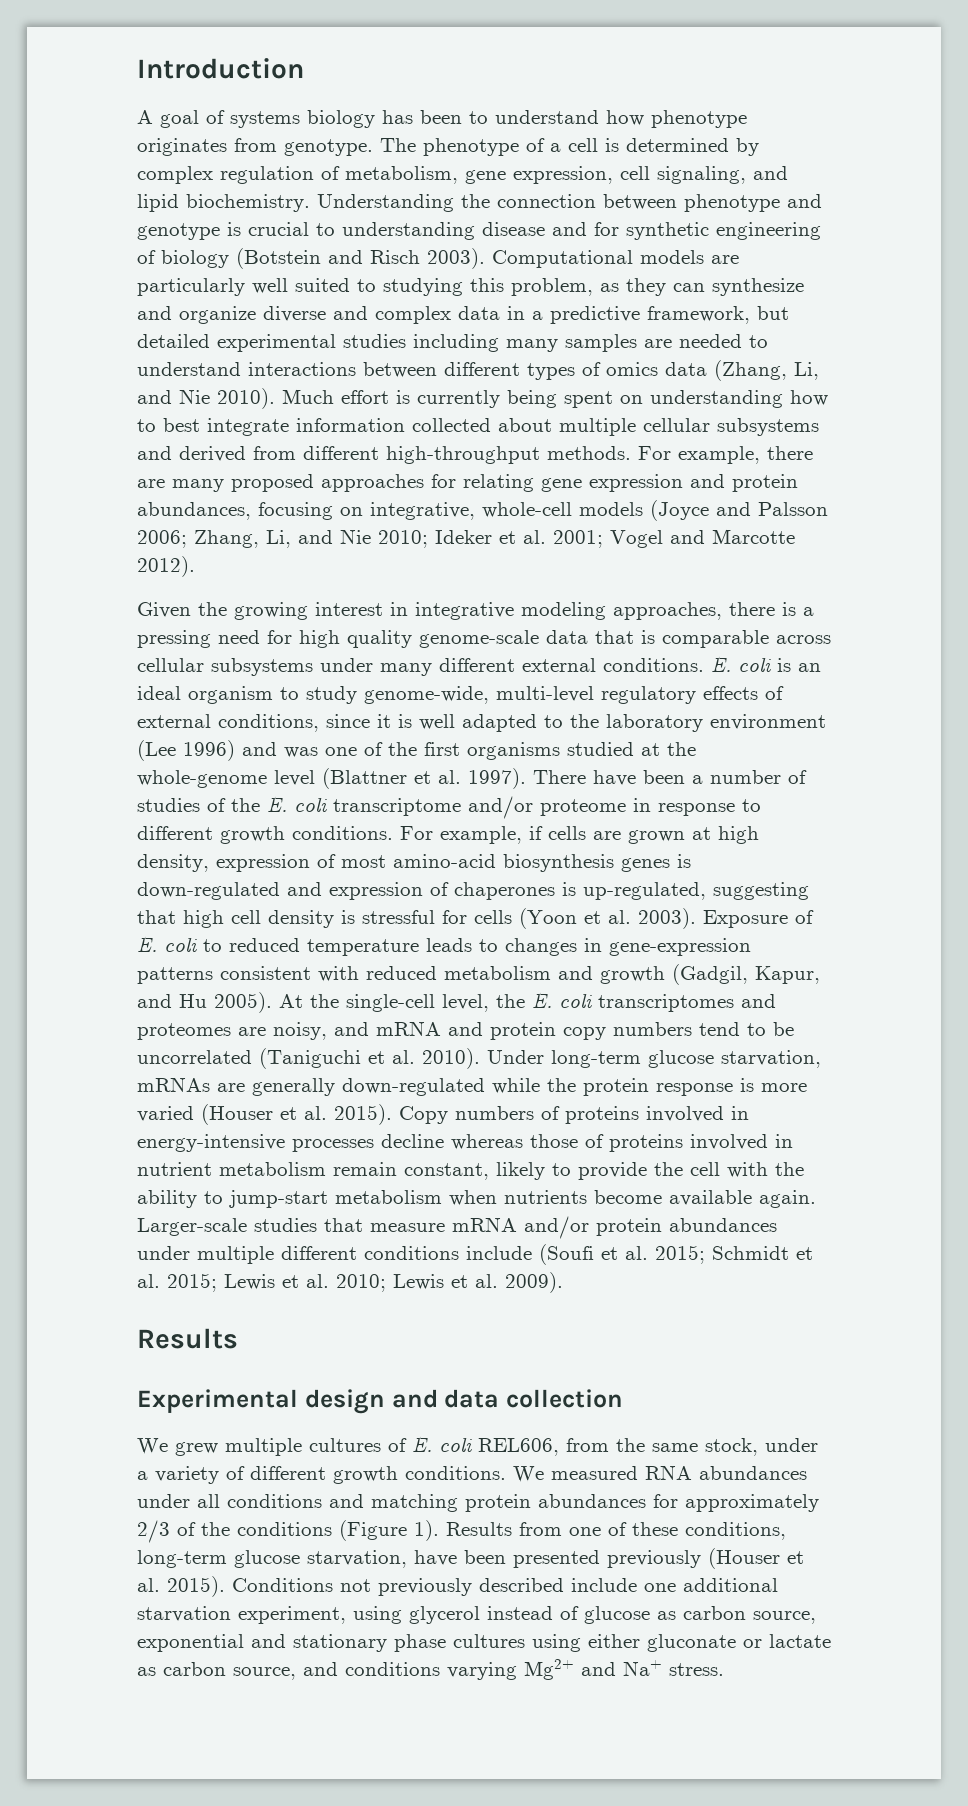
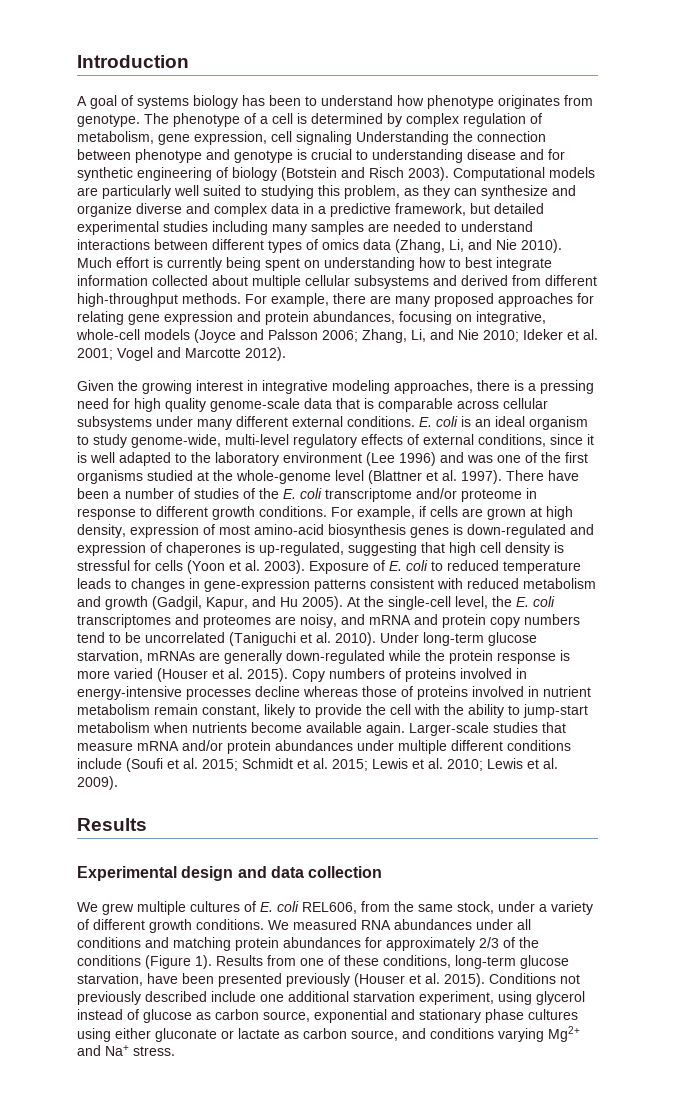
- The phenotype of a cell is determined by complex regulation of metabolism, gene expression, cell signaling, and lipid biochemistry. Understanding the connection between phenotype and genotype is crucial to understanding disease and for synthetic engineering of biology (Botstein and Risch 2003).
+ The phenotype of a cell is determined by complex regulation of metabolism, gene expression, cell signaling Understanding the connection between phenotype and genotype is crucial to understanding disease and for synthetic engineering of biology (Botstein and Risch 2003).

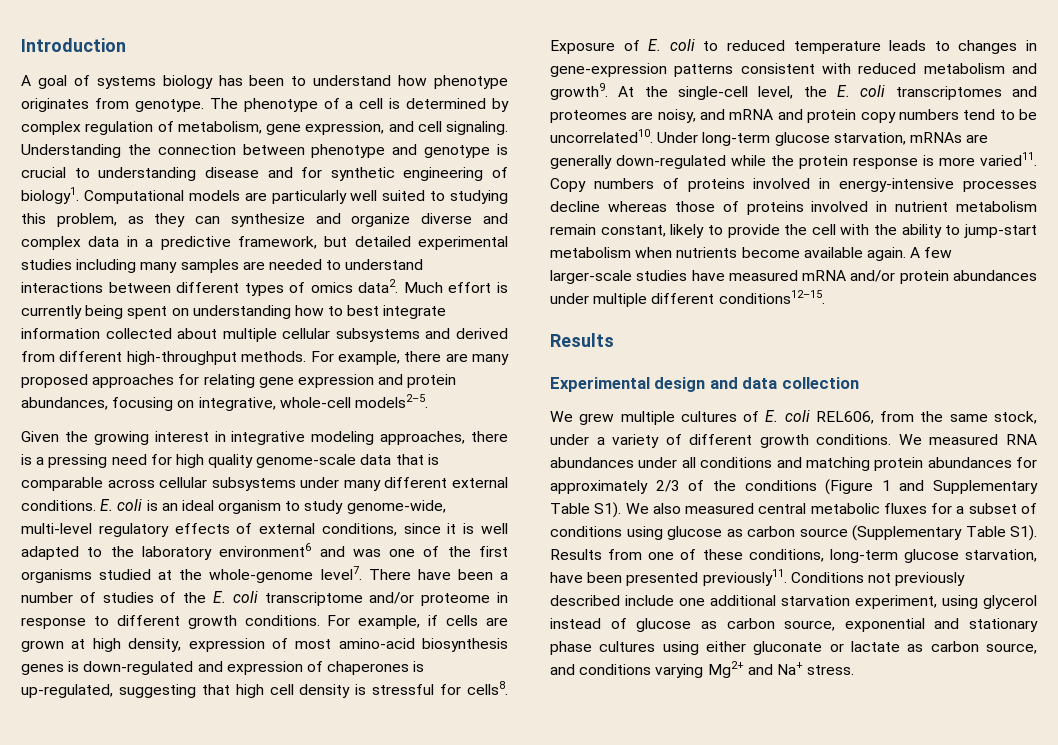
- The phenotype of a cell is determined by complex regulation of metabolism, gene expression, cell signaling Understanding the connection between phenotype and genotype is crucial to understanding disease and for synthetic engineering of biology (Botstein and Risch 2003).
+ The phenotype of a cell is determined by complex regulation of metabolism, gene expression, and cell signaling. Understanding the connection between phenotype and genotype is crucial to understanding disease and for synthetic engineering of biology1.
- Computational models are particularly well suited to studying this problem, as they can synthesize and organize diverse and complex data in a predictive framework, but detailed experimental studies including many samples are needed to understand interactions between different types of omics data (Zhang, Li, and Nie 2010).
+ Computational models are particularly well suited to studying this problem, as they can synthesize and organize diverse and complex data in a predictive framework, but detailed experimental studies including many samples are needed to understand interactions between different types of omics data2.
- For example, there are many proposed approaches for relating gene expression and protein abundances, focusing on integrative, whole-cell models (Joyce and Palsson 2006; Zhang, Li, and Nie 2010; Ideker et al. 2001; Vogel and Marcotte 2012).
+ For example, there are many proposed approaches for relating gene expression and protein abundances, focusing on integrative, whole-cell models2–5.
- E. coli is an ideal organism to study genome-wide, multi-level regulatory effects of external conditions, since it is well adapted to the laboratory environment (Lee 1996) and was one of the first organisms studied at the whole-genome level (Blattner et al. 1997).
+ E. coli is an ideal organism to study genome-wide, multi-level regulatory effects of external conditions, since it is well adapted to the laboratory environment6 and was one of the first organisms studied at the whole-genome level7.
- For example, if cells are grown at high density, expression of most amino-acid biosynthesis genes is down-regulated and expression of chaperones is up-regulated, suggesting that high cell density is stressful for cells (Yoon et al. 2003).
+ For example, if cells are grown at high density, expression of most amino-acid biosynthesis genes is down-regulated and expression of chaperones is up-regulated, suggesting that high cell density is stressful for cells8.
- Exposure of E. coli to reduced temperature leads to changes in gene-expression patterns consistent with reduced metabolism and growth (Gadgil, Kapur, and Hu 2005).
+ Exposure of E. coli to reduced temperature leads to changes in gene-expression patterns consistent with reduced metabolism and growth9.
- At the single-cell level, the E. coli transcriptomes and proteomes are noisy, and mRNA and protein copy numbers tend to be uncorrelated (Taniguchi et al. 2010).
+ At the single-cell level, the E. coli transcriptomes and proteomes are noisy, and mRNA and protein copy numbers tend to be uncorrelated10.
- Under long-term glucose starvation, mRNAs are generally down-regulated while the protein response is more varied (Houser et al. 2015).
+ Under long-term glucose starvation, mRNAs are generally down-regulated while the protein response is more varied11.
- Larger-scale studies that measure mRNA and/or protein abundances under multiple different conditions include (Soufi et al. 2015; Schmidt et al. 2015; Lewis et al. 2010; Lewis et al. 2009).
+ A few larger-scale studies have measured mRNA and/or protein abundances under multiple different conditions12–15.
- We measured RNA abundances under all conditions and matching protein abundances for approximately 2/3 of the conditions (Figure 1). Results from one of these conditions, long-term glucose starvation, have been presented previously (Houser et al. 2015).
+ We measured RNA abundances under all conditions and matching protein abundances for approximately 2/3 of the conditions (Figure 1 and Supplementary Table S1). We also measured central metabolic fluxes for a subset of conditions using glucose as carbon source (Supplementary Table S1). Results from one of these conditions, long-term glucose starvation, have been presented previously11.

